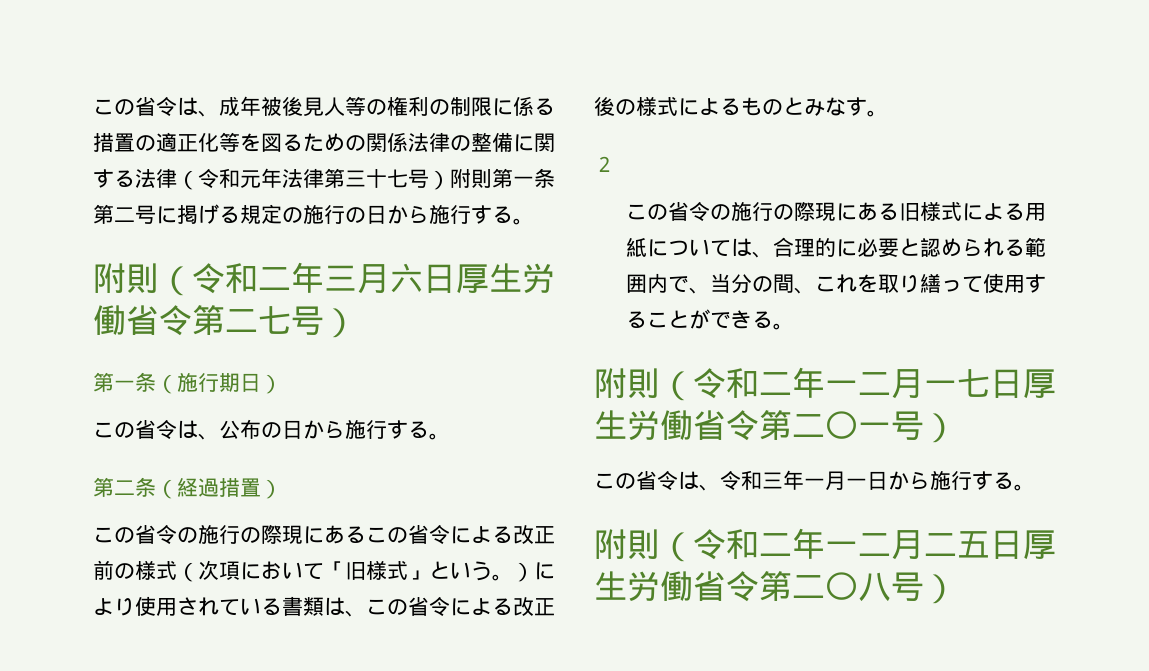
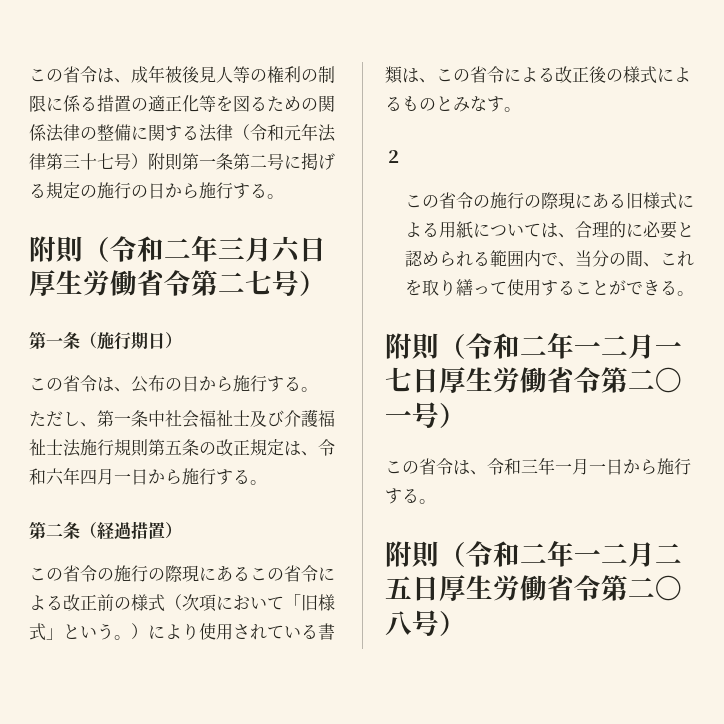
+ ただし、第一条中社会福祉士及び介護福祉士法施行規則第五条の改正規定は、令和六年四月一日から施行する。

